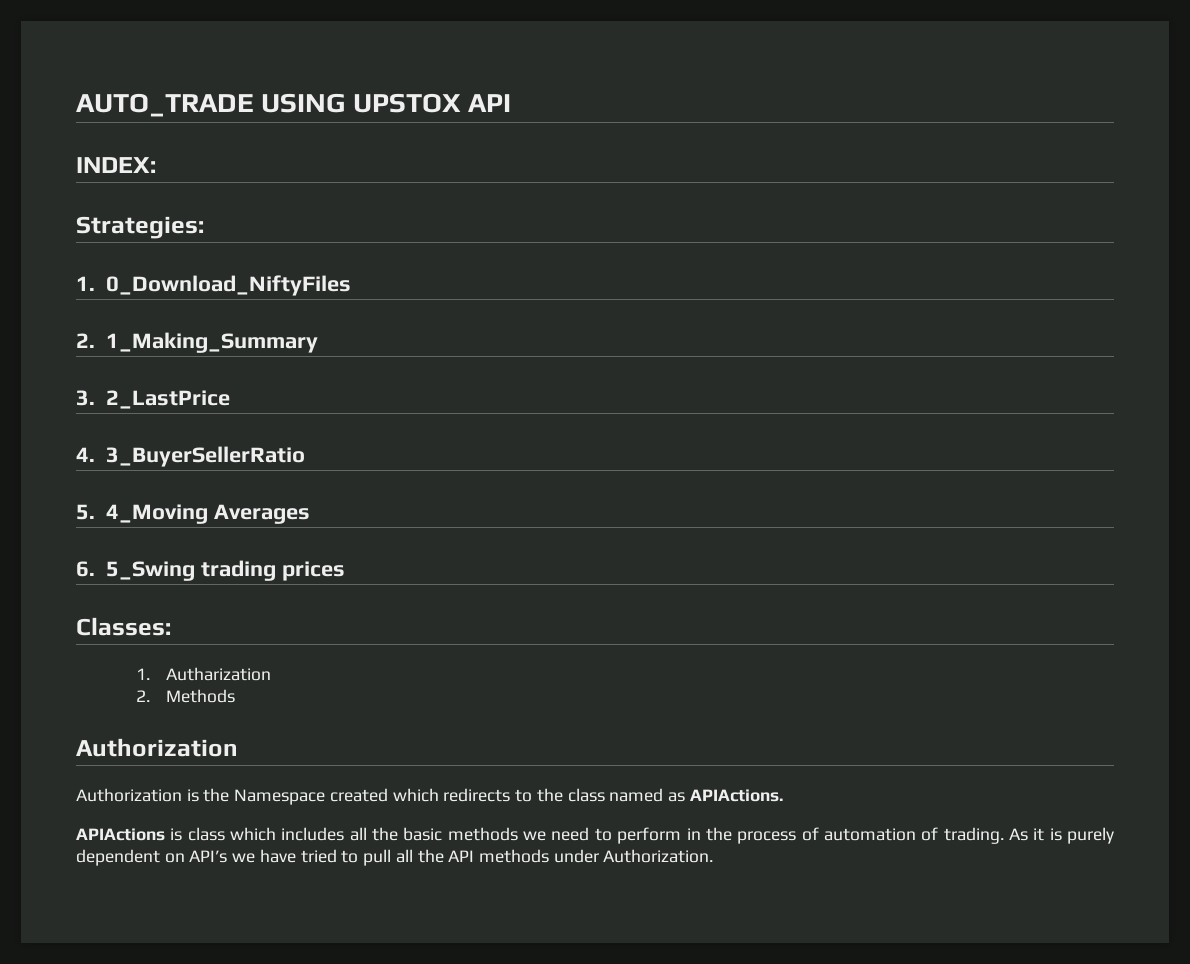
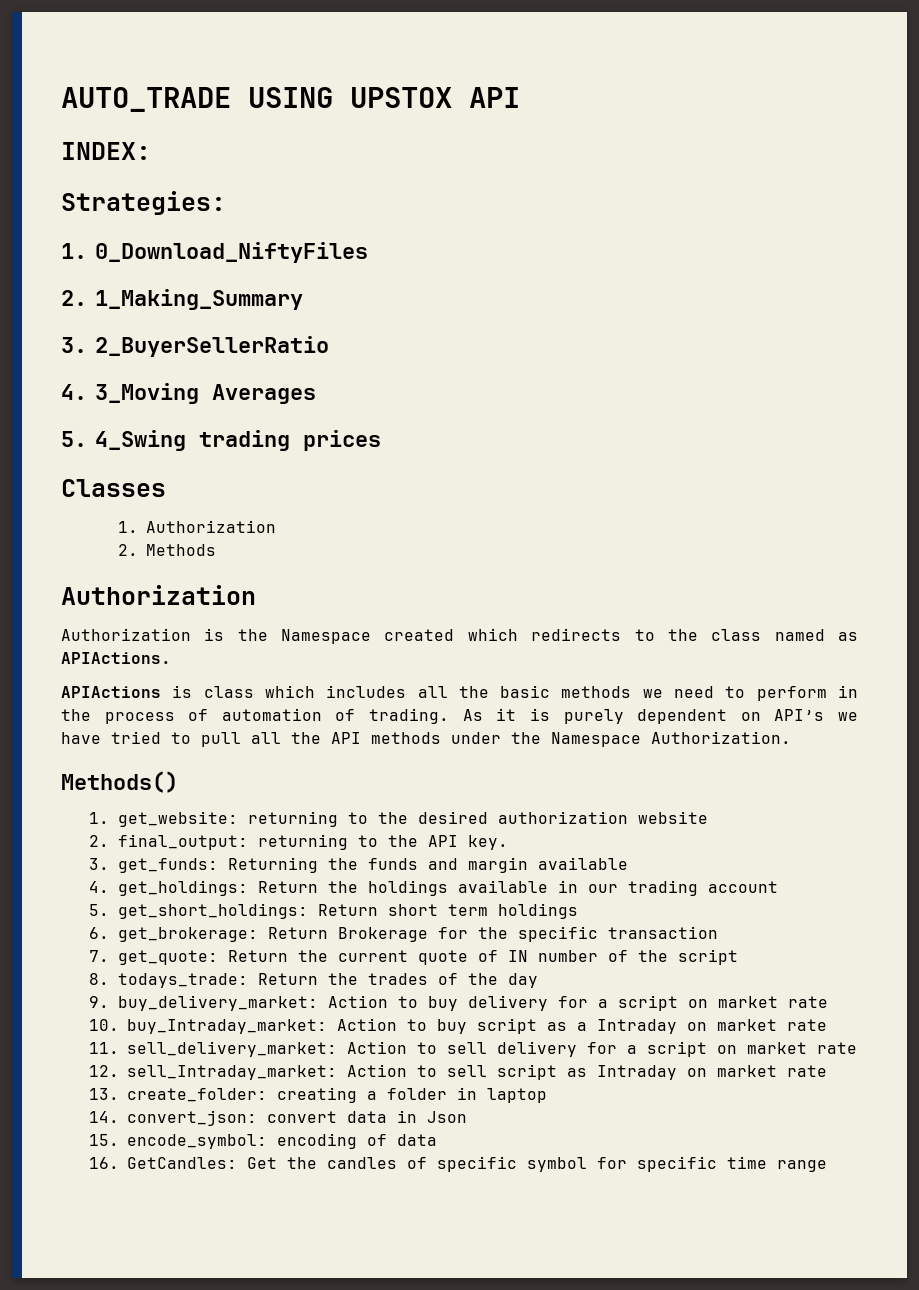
- 3. 2_LastPrice
- 4. 3_BuyerSellerRatio
- 5. 4_Moving Averages
+ 3. 2_BuyerSellerRatio
+ 4. 3_Moving Averages
- 6. 5_Swing trading prices
+ 5. 4_Swing trading prices
- Classes:
- 1. Autharization
+ Classes
+ 1. Authorization
- As it is purely dependent on API’s we have tried to pull all the API methods under Authorization.
+ As it is purely dependent on API’s we have tried to pull all the API methods under the Namespace Authorization.
+ Methods()
+ 1. get_website: returning to the desired authorization website
+ 2. final_output: returning to the API key.
+ 3. get_funds: Returning the funds and margin available
+ 4. get_holdings: Return the holdings available in our trading account
+ 5. get_short_holdings: Return short term holdings
+ 6. get_brokerage: Return Brokerage for the specific transaction
+ 7. get_quote: Return the current quote of IN number of the script
+ 8. todays_trade: Return the trades of the day
+ 9. buy_delivery_market: Action to buy delivery for a script on market rate
+ 10. buy_Intraday_market: Action to buy script as a Intraday on market rate
+ 11. sell_delivery_market: Action to sell delivery for a script on market rate
+ 12. sell_Intraday_market: Action to sell script as Intraday on market rate
+ 13. create_folder: creating a folder in laptop
+ 14. convert_json: convert data in Json
+ 15. encode_symbol: encoding of data
+ 16. GetCandles: Get the candles of specific symbol for specific time range

